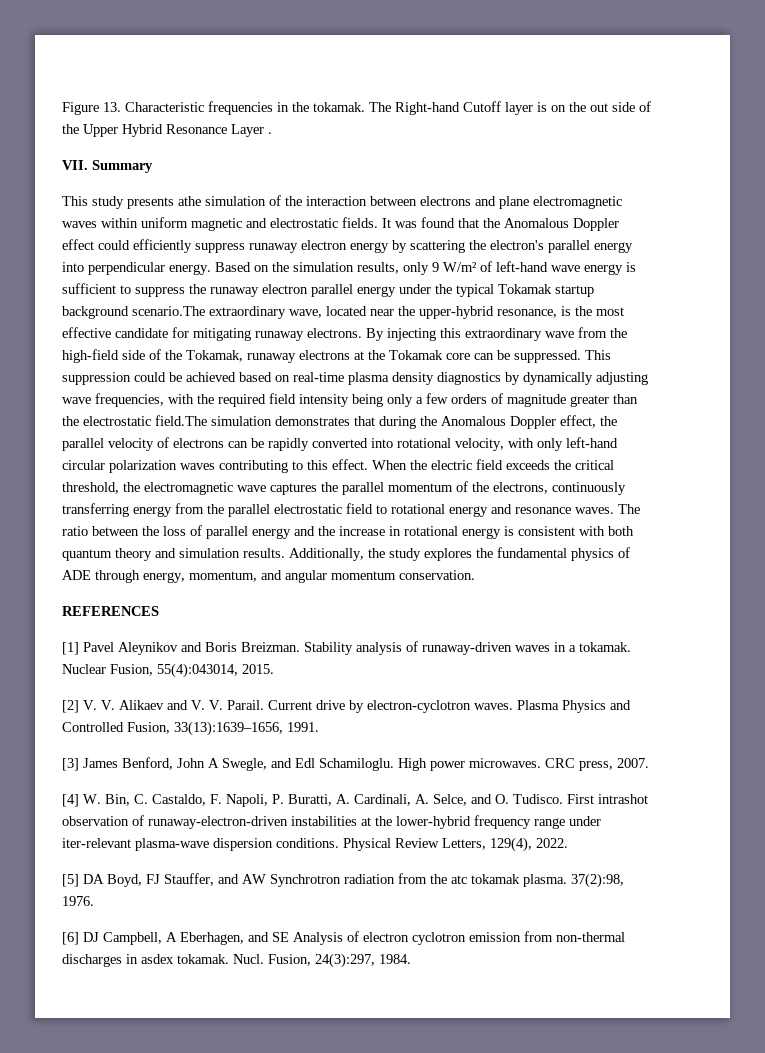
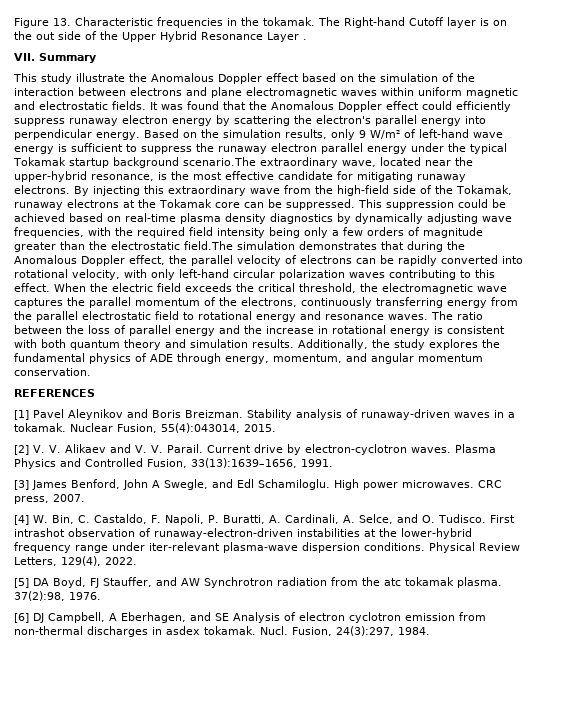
- This study presents athe simulation of the interaction between electrons and plane electromagnetic waves within uniform magnetic and electrostatic fields.
+ This study illustrate the Anomalous Doppler effect based on the simulation of the interaction between electrons and plane electromagnetic waves within uniform magnetic and electrostatic fields.

